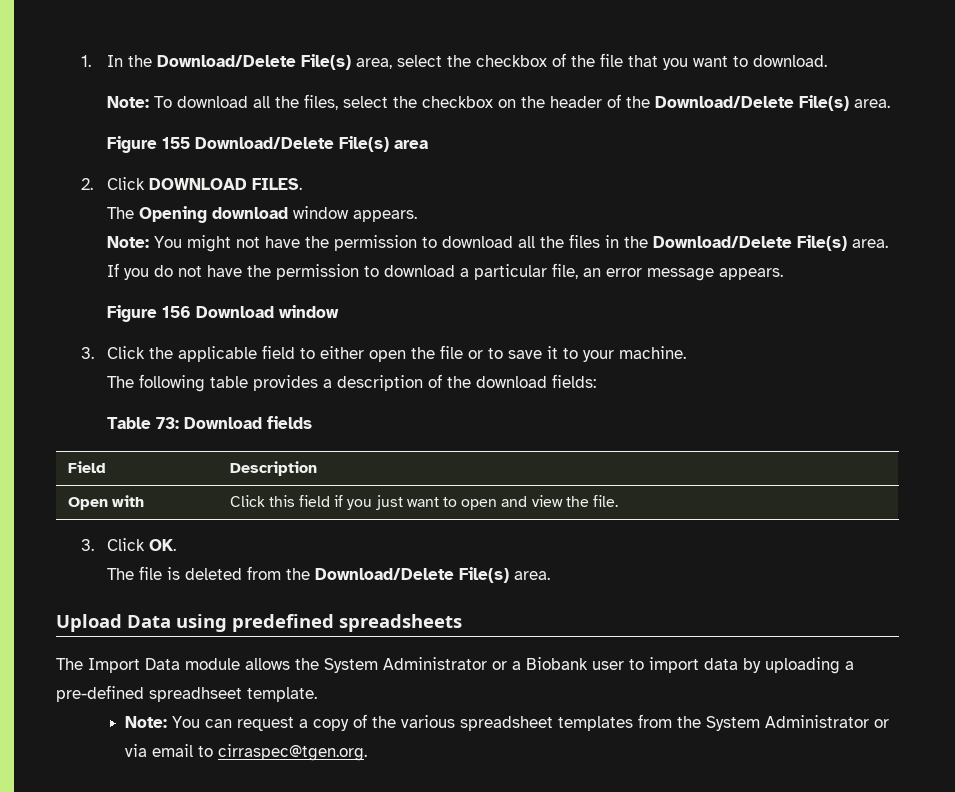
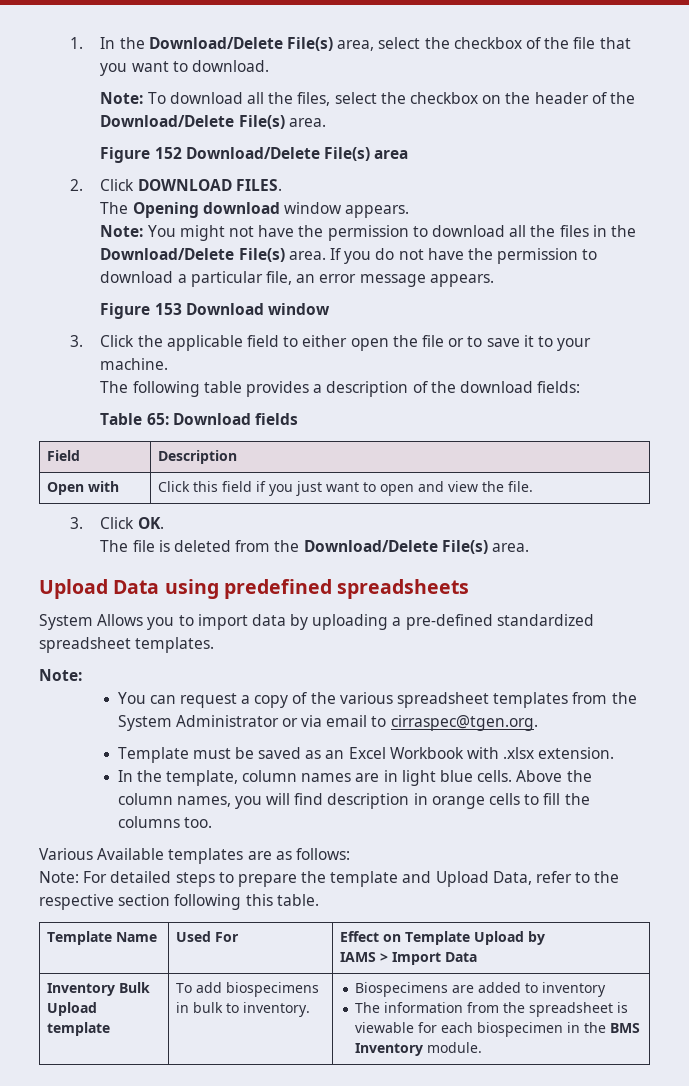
- Figure 155 Download/Delete File(s) area
+ Figure 152 Download/Delete File(s) area
- Figure 156 Download window
+ Figure 153 Download window
- Table 73: Download fields
+ Table 65: Download fields
- The Import Data module allows the System Administrator or a Biobank user to import data by uploading a pre-defined spreadhseet template.
- Note: You can request a copy of the various spreadsheet templates from the System Administrator or via email to cirraspec@tgen.org.
+ System Allows you to import data by uploading a pre-defined standardized spreadsheet templates.
+ Note:
+ You can request a copy of the various spreadsheet templates from the System Administrator or via email to cirraspec@tgen.org.
+ Template must be saved as an Excel Workbook with .xlsx extension.
+ In the template, column names are in light blue cells. Above the column names, you will find description in orange cells to fill the columns too.
+ Various Available templates are as follows:
+ Note: For detailed steps to prepare the template and Upload Data, refer to the respective section following this table.
+ Template Name | Used For | Effect on Template Upload by
+ IAMS > Import Data
+ Inventory Bulk Upload template | To add biospecimens in bulk to inventory. | Biospecimens are added to inventory
+ The information from the spreadsheet is viewable for each biospecimen in the BMS Inventory module.

